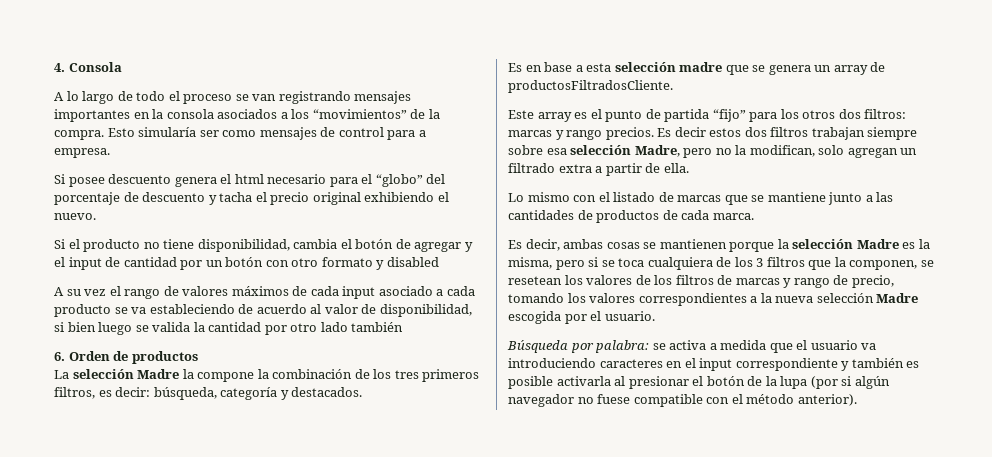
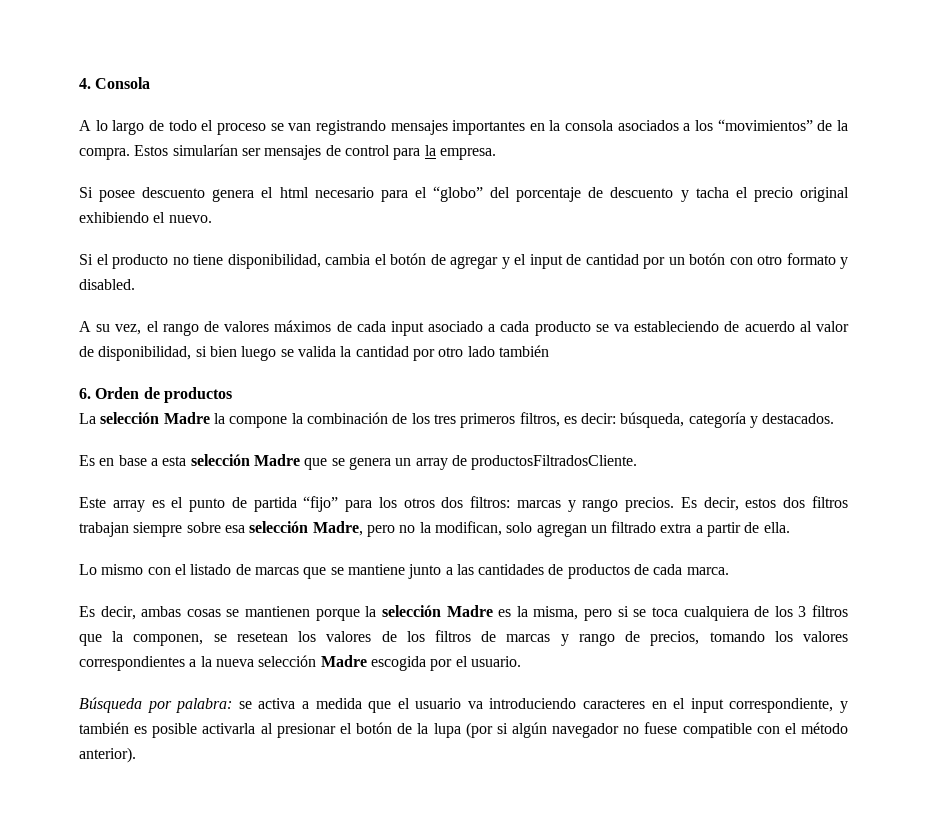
- Esto simularía ser como mensajes de control para a empresa.
+ Estos simularían ser mensajes de control para la empresa.
- Si el producto no tiene disponibilidad, cambia el botón de agregar y el input de cantidad por un botón con otro formato y disabled
+ Si el producto no tiene disponibilidad, cambia el botón de agregar y el input de cantidad por un botón con otro formato y disabled.
- A su vez el rango de valores máximos de cada input asociado a cada producto se va estableciendo de acuerdo al valor de disponibilidad, si bien luego se valida la cantidad por otro lado también
+ A su vez, el rango de valores máximos de cada input asociado a cada producto se va estableciendo de acuerdo al valor de disponibilidad, si bien luego se valida la cantidad por otro lado también
- Es en base a esta selección madre que se genera un array de productosFiltradosCliente.
+ Es en base a esta selección Madre que se genera un array de productosFiltradosCliente.
- Es decir estos dos filtros trabajan siempre sobre esa selección Madre, pero no la modifican, solo agregan un filtrado extra a partir de ella.
+ Es decir, estos dos filtros trabajan siempre sobre esa selección Madre, pero no la modifican, solo agregan un filtrado extra a partir de ella.
- Es decir, ambas cosas se mantienen porque la selección Madre es la misma, pero si se toca cualquiera de los 3 filtros que la componen, se resetean los valores de los filtros de marcas y rango de precio, tomando los valores correspondientes a la nueva selección Madre escogida por el usuario.
+ Es decir, ambas cosas se mantienen porque la selección Madre es la misma, pero si se toca cualquiera de los 3 filtros que la componen, se resetean los valores de los filtros de marcas y rango de precios, tomando los valores correspondientes a la nueva selección Madre escogida por el usuario.
- Búsqueda por palabra: se activa a medida que el usuario va introduciendo caracteres en el input correspondiente y también es posible activarla al presionar el botón de la lupa (por si algún navegador no fuese compatible con el método anterior).
+ Búsqueda por palabra: se activa a medida que el usuario va introduciendo caracteres en el input correspondiente, y también es posible activarla al presionar el botón de la lupa (por si algún navegador no fuese compatible con el método anterior).

